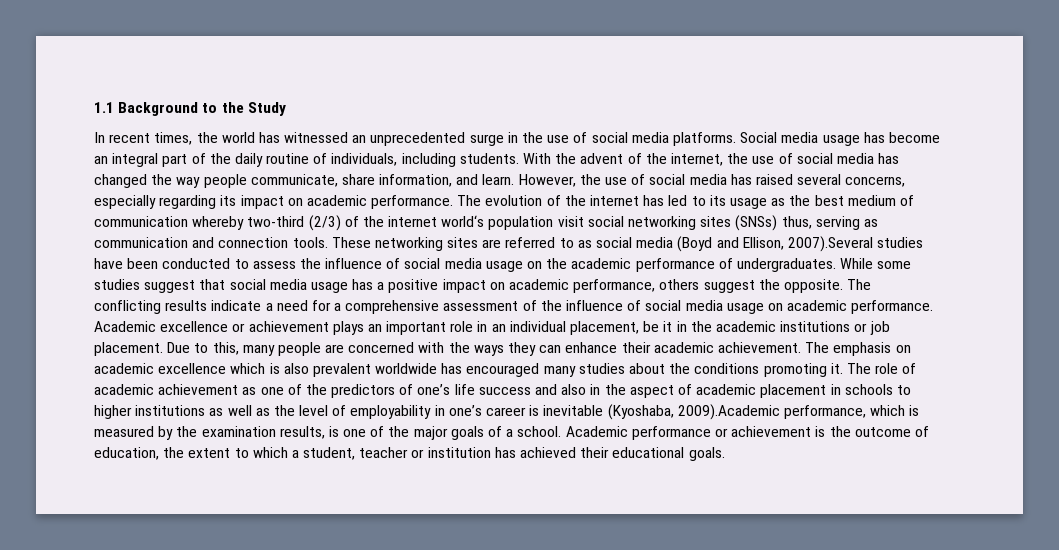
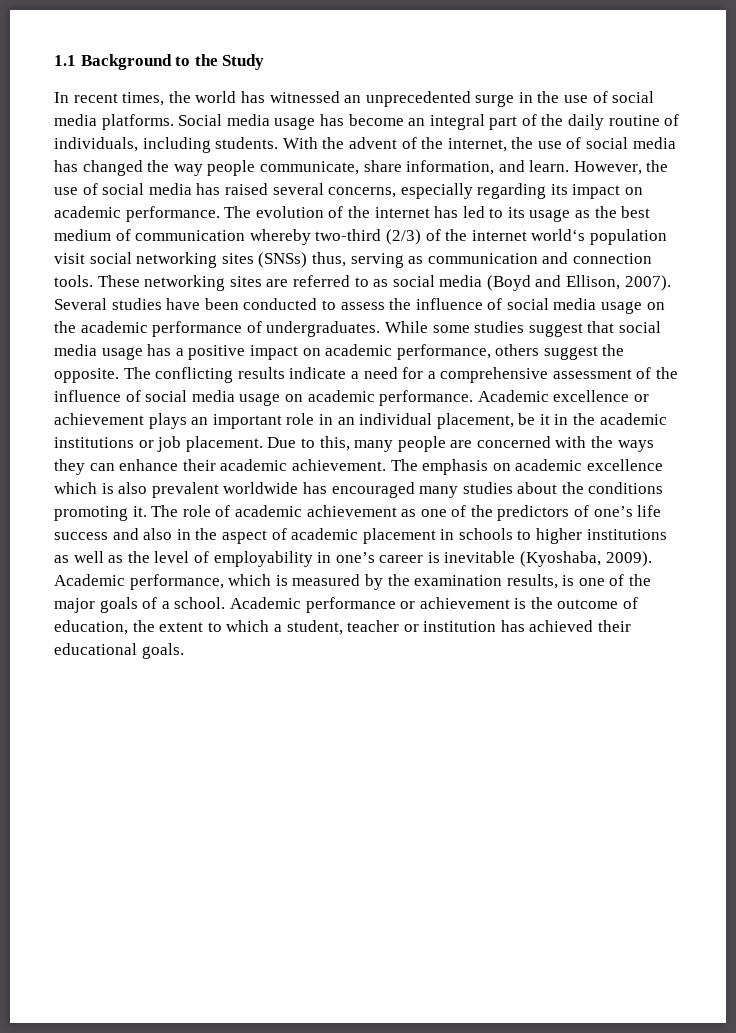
- These networking sites are referred to as social media (Boyd and Ellison, 2007).Several studies have been conducted to assess the influence of social media usage on the academic performance of undergraduates.
+ These networking sites are referred to as social media (Boyd and Ellison, 2007). Several studies have been conducted to assess the influence of social media usage on the academic performance of undergraduates.
- The role of academic achievement as one of the predictors of one’s life success and also in the aspect of academic placement in schools to higher institutions as well as the level of employability in one’s career is inevitable (Kyoshaba, 2009).Academic performance, which is measured by the examination results, is one of the major goals of a school.
+ The role of academic achievement as one of the predictors of one’s life success and also in the aspect of academic placement in schools to higher institutions as well as the level of employability in one’s career is inevitable (Kyoshaba, 2009). Academic performance, which is measured by the examination results, is one of the major goals of a school.

